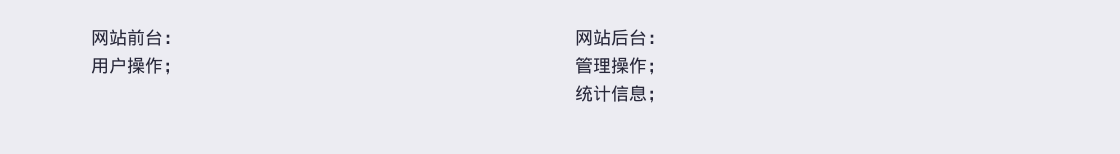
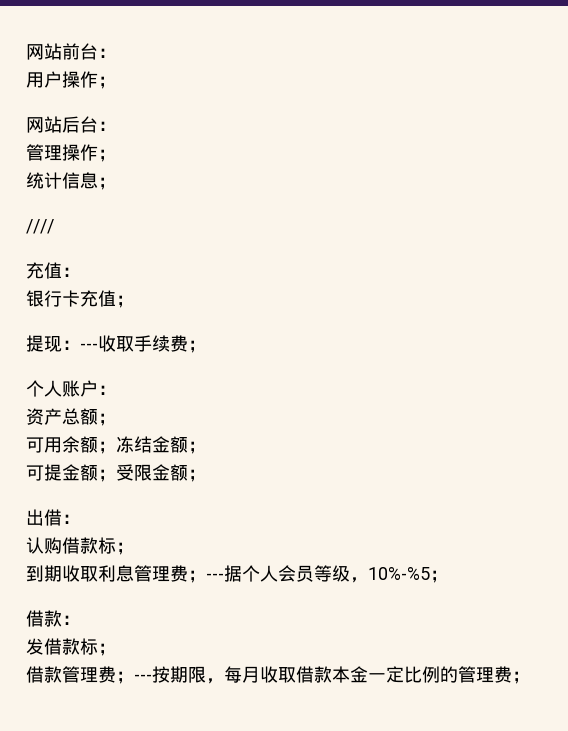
+ ////
+ 充值：
+ 银行卡充值；
+ 提现：---收取手续费；
+ 个人账户：
+ 资产总额；
+ 可用余额；冻结金额；
+ 可提金额；受限金额；
+ 出借：
+ 认购借款标；
+ 到期收取利息管理费；---据个人会员等级，10%-%5；
+ 借款：
+ 发借款标；
+ 借款管理费；---按期限，每月收取借款本金一定比例的管理费；

